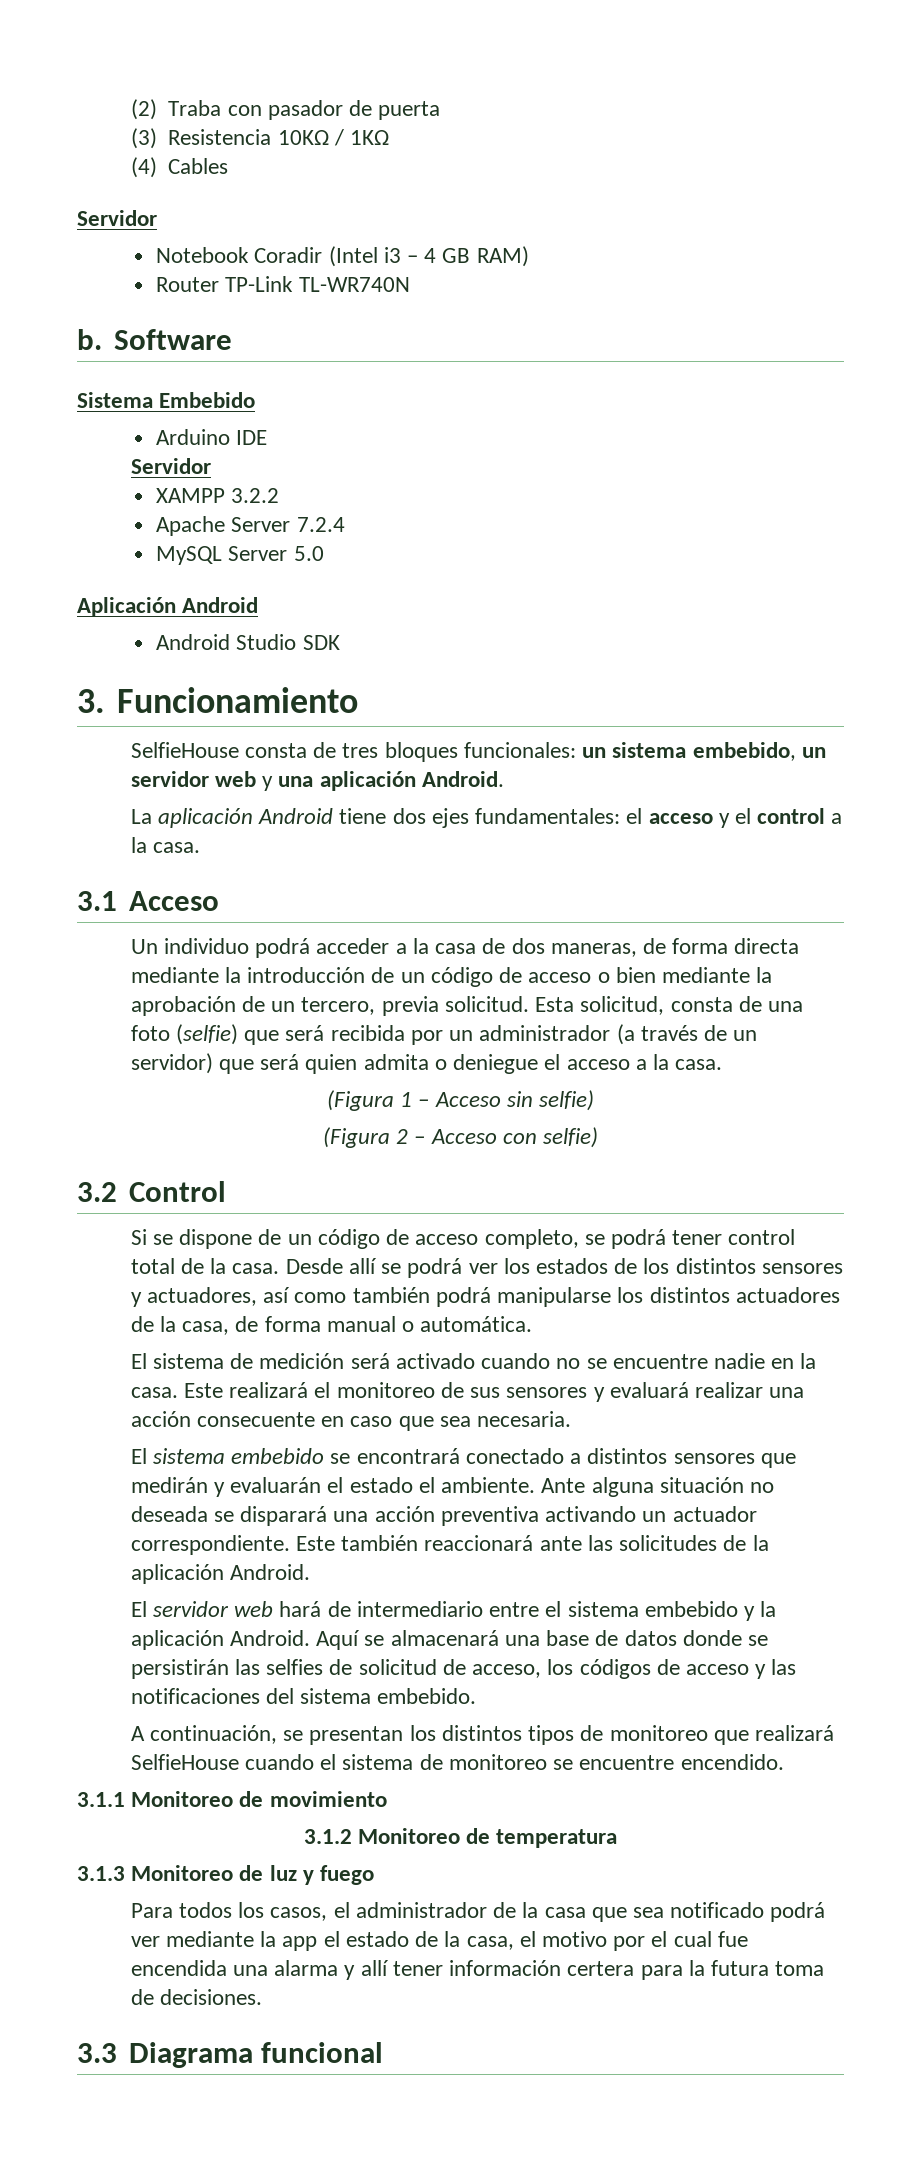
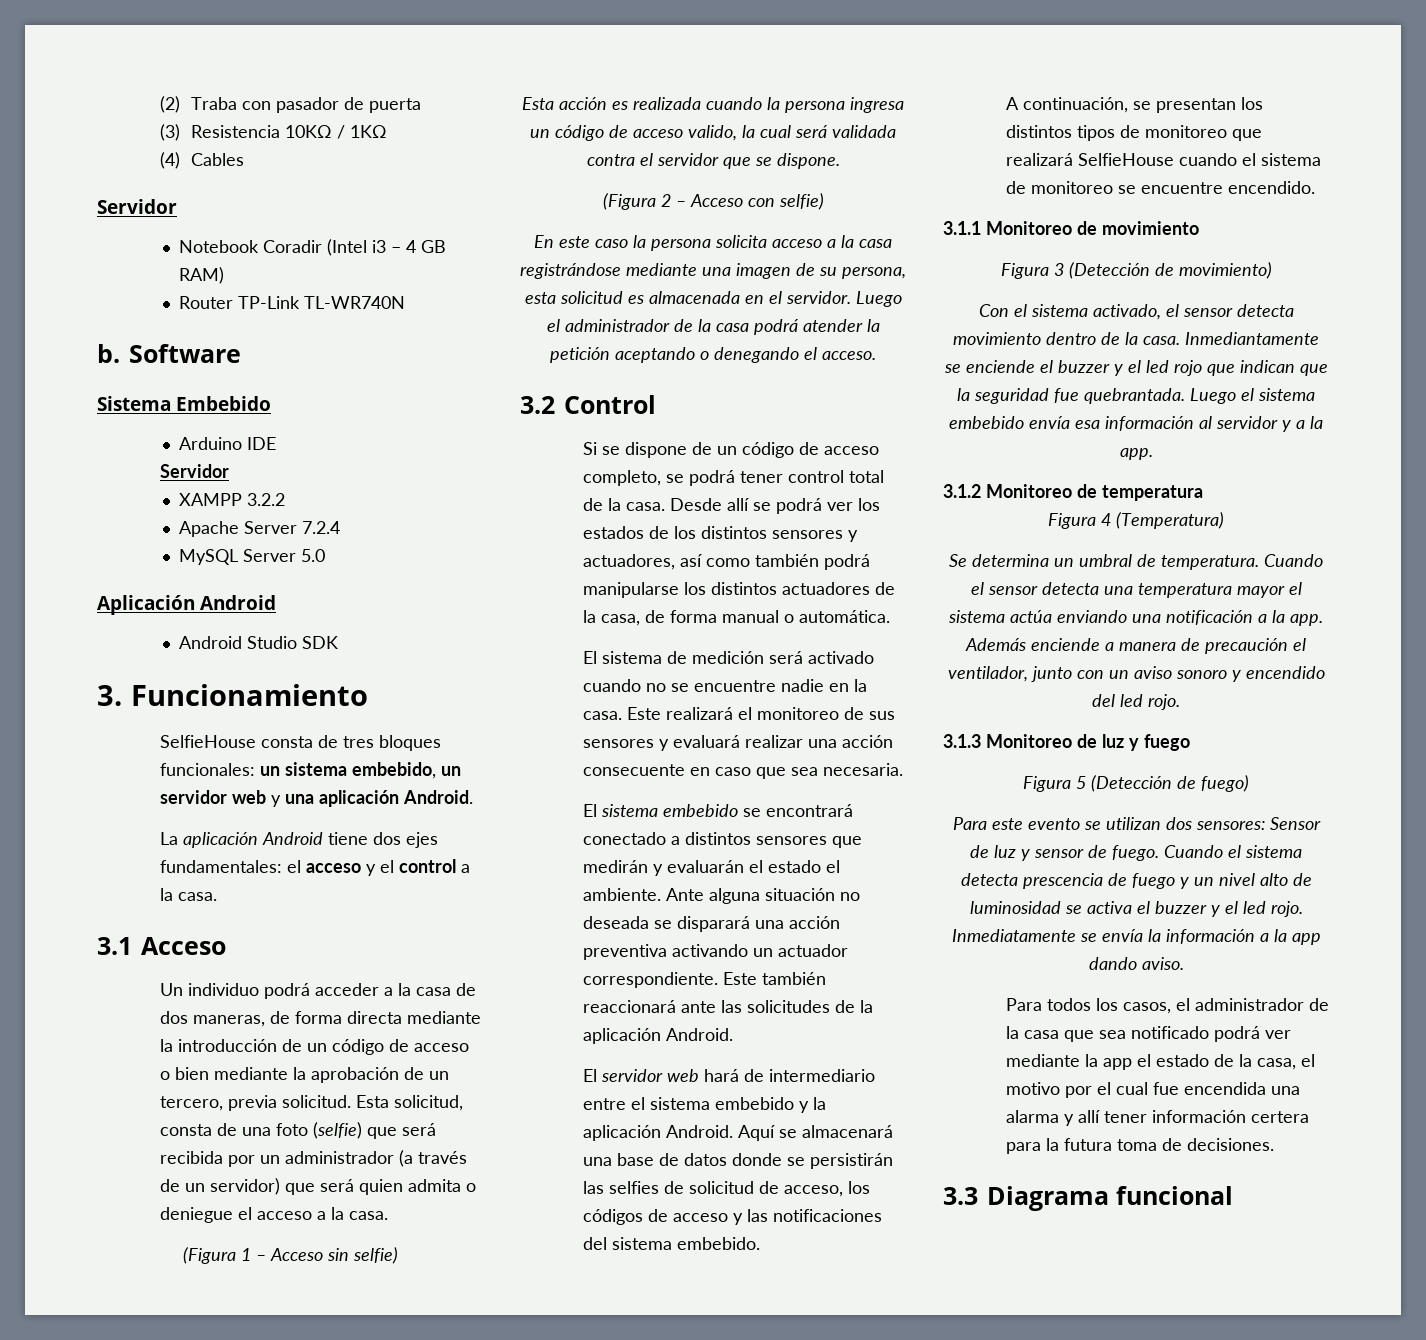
+ Esta acción es realizada cuando la persona ingresa un código de acceso valido, la cual será validada contra el servidor que se dispone.
+ En este caso la persona solicita acceso a la casa registrándose mediante una imagen de su persona, esta solicitud es almacenada en el servidor. Luego el administrador de la casa podrá atender la petición aceptando o denegando el acceso.
+ Figura 3 (Detección de movimiento)
+ Con el sistema activado, el sensor detecta movimiento dentro de la casa. Inmediantamente se enciende el buzzer y el led rojo que indican que la seguridad fue quebrantada. Luego el sistema embebido envía esa información al servidor y a la app.
  3.1.2 Monitoreo de temperatura
+ Figura 4 (Temperatura)
+ Se determina un umbral de temperatura. Cuando el sensor detecta una temperatura mayor el sistema actúa enviando una notificación a la app. Además enciende a manera de precaución el ventilador, junto con un aviso sonoro y encendido del led rojo.
+ Figura 5 (Detección de fuego)
+ Para este evento se utilizan dos sensores: Sensor de luz y sensor de fuego. Cuando el sistema detecta prescencia de fuego y un nivel alto de luminosidad se activa el buzzer y el led rojo. Inmediatamente se envía la información a la app dando aviso.

